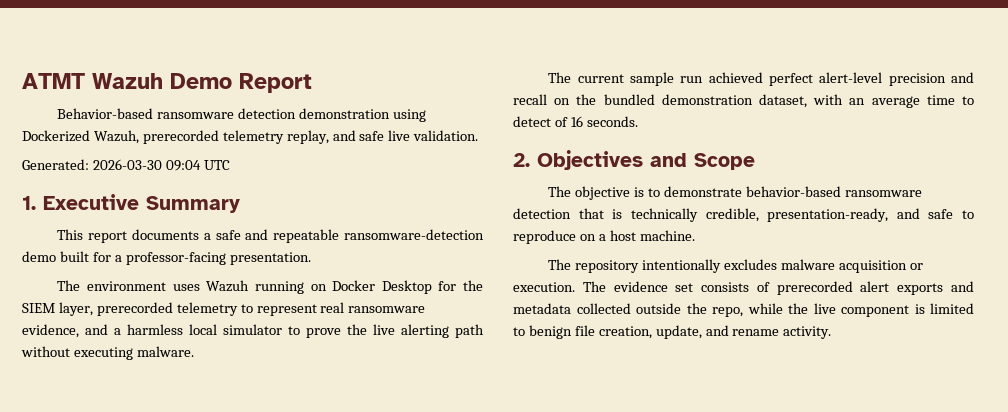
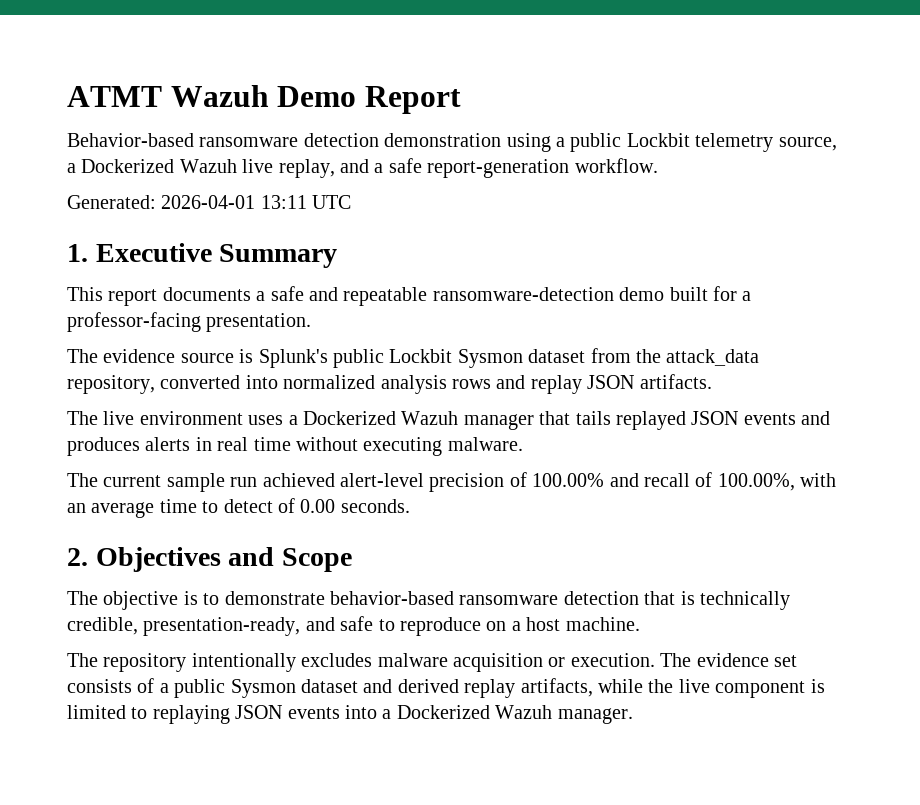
- Behavior-based ransomware detection demonstration using Dockerized Wazuh, prerecorded telemetry replay, and safe live validation.
+ Behavior-based ransomware detection demonstration using a public Lockbit telemetry source, a Dockerized Wazuh live replay, and a safe report-generation workflow.
- Generated: 2026-03-30 09:04 UTC
+ Generated: 2026-04-01 13:11 UTC
- The environment uses Wazuh running on Docker Desktop for the SIEM layer, prerecorded telemetry to represent real ransomware evidence, and a harmless local simulator to prove the live alerting path without executing malware.
+ The evidence source is Splunk's public Lockbit Sysmon dataset from the attack_data repository, converted into normalized analysis rows and replay JSON artifacts.
+ The live environment uses a Dockerized Wazuh manager that tails replayed JSON events and produces alerts in real time without executing malware.
- The current sample run achieved perfect alert-level precision and recall on the bundled demonstration dataset, with an average time to detect of 16 seconds.
+ The current sample run achieved alert-level precision of 100.00% and recall of 100.00%, with an average time to detect of 0.00 seconds.
- The evidence set consists of prerecorded alert exports and metadata collected outside the repo, while the live component is limited to benign file creation, update, and rename activity.
+ The evidence set consists of a public Sysmon dataset and derived replay artifacts, while the live component is limited to replaying JSON events into a Dockerized Wazuh manager.

